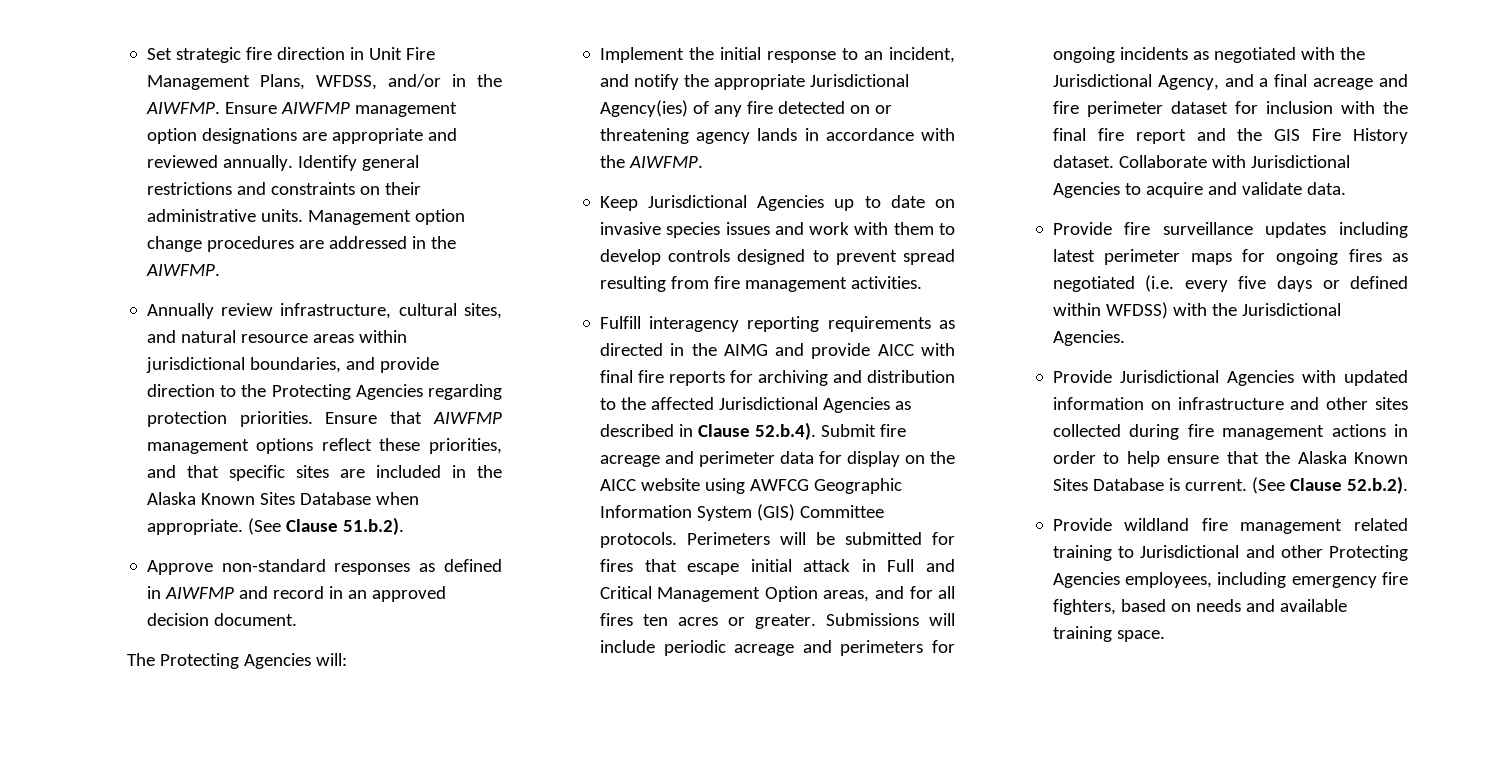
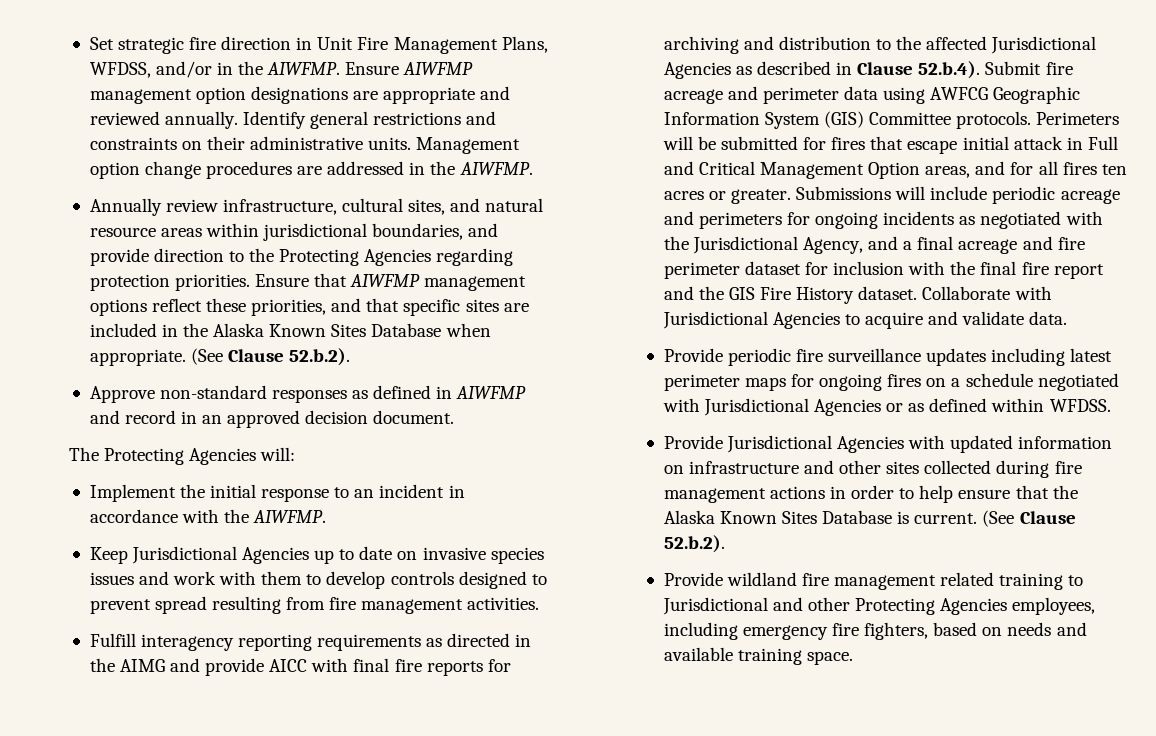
- Ensure that AIWFMP management options reflect these priorities, and that specific sites are included in the Alaska Known Sites Database when appropriate. (See Clause 51.b.2).
+ Ensure that AIWFMP management options reflect these priorities, and that specific sites are included in the Alaska Known Sites Database when appropriate. (See Clause 52.b.2).
- Implement the initial response to an incident, and notify the appropriate Jurisdictional Agency(ies) of any fire detected on or threatening agency lands in accordance with the AIWFMP.
+ Implement the initial response to an incident in accordance with the AIWFMP.
- Fulfill interagency reporting requirements as directed in the AIMG and provide AICC with final fire reports for archiving and distribution to the affected Jurisdictional Agencies as described in Clause 52.b.4). Submit fire acreage and perimeter data for display on the AICC website using AWFCG Geographic Information System (GIS) Committee protocols.
+ Fulfill interagency reporting requirements as directed in the AIMG and provide AICC with final fire reports for archiving and distribution to the affected Jurisdictional Agencies as described in Clause 52.b.4). Submit fire acreage and perimeter data using AWFCG Geographic Information System (GIS) Committee protocols.
- Provide fire surveillance updates including latest perimeter maps for ongoing fires as negotiated (i.e. every five days or defined within WFDSS) with the Jurisdictional Agencies.
+ Provide periodic fire surveillance updates including latest perimeter maps for ongoing fires on a schedule negotiated with Jurisdictional Agencies or as defined within WFDSS.

